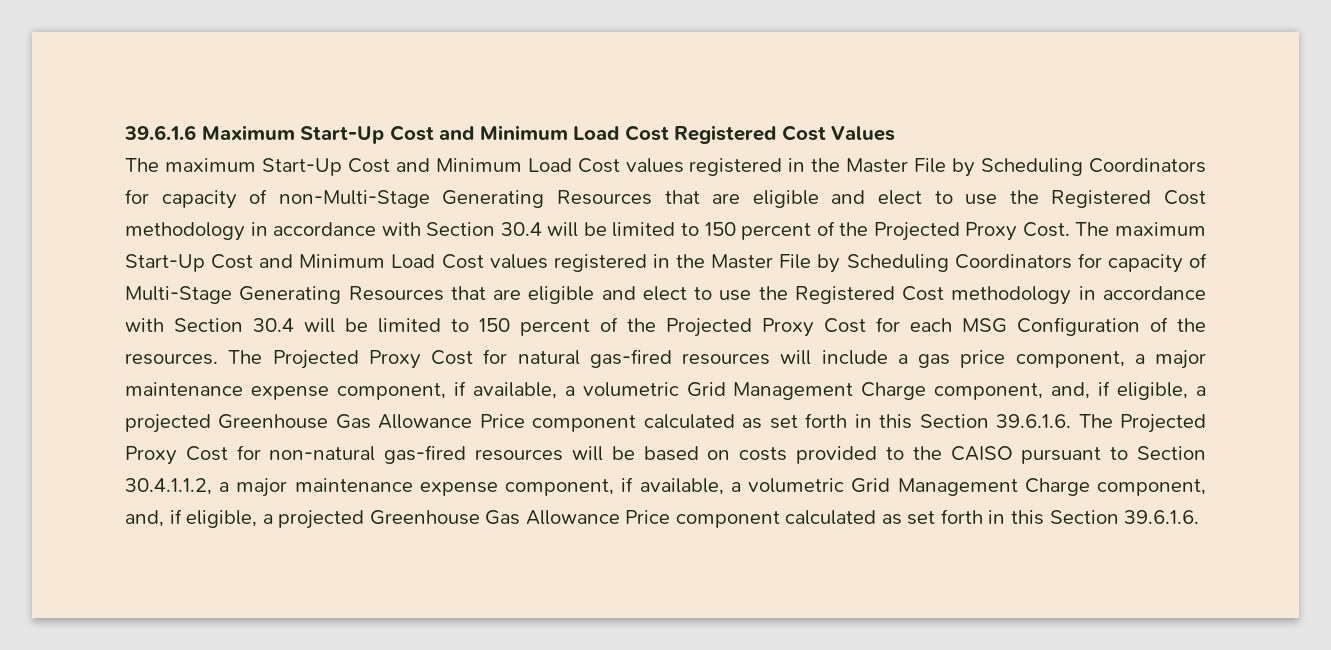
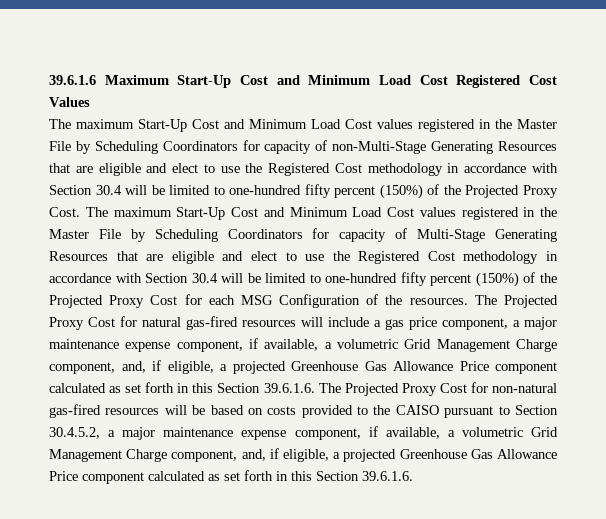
- The maximum Start-Up Cost and Minimum Load Cost values registered in the Master File by Scheduling Coordinators for capacity of non-Multi-Stage Generating Resources that are eligible and elect to use the Registered Cost methodology in accordance with Section 30.4 will be limited to 150 percent of the Projected Proxy Cost.
+ The maximum Start-Up Cost and Minimum Load Cost values registered in the Master File by Scheduling Coordinators for capacity of non-Multi-Stage Generating Resources that are eligible and elect to use the Registered Cost methodology in accordance with Section 30.4 will be limited to one-hundred fifty percent (150%) of the Projected Proxy Cost.
- The maximum Start-Up Cost and Minimum Load Cost values registered in the Master File by Scheduling Coordinators for capacity of Multi-Stage Generating Resources that are eligible and elect to use the Registered Cost methodology in accordance with Section 30.4 will be limited to 150 percent of the Projected Proxy Cost for each MSG Configuration of the resources.
+ The maximum Start-Up Cost and Minimum Load Cost values registered in the Master File by Scheduling Coordinators for capacity of Multi-Stage Generating Resources that are eligible and elect to use the Registered Cost methodology in accordance with Section 30.4 will be limited to one-hundred fifty percent (150%) of the Projected Proxy Cost for each MSG Configuration of the resources.
- The Projected Proxy Cost for natural gas-fired resources will include a gas price component, a major maintenance expense component, if available, a volumetric Grid Management Charge component, and, if eligible, a projected Greenhouse Gas Allowance Price component calculated as set forth in this Section 39.6.1.6. The Projected Proxy Cost for non-natural gas-fired resources will be based on costs provided to the CAISO pursuant to Section 30.4.1.1.2, a major maintenance expense component, if available, a volumetric Grid Management Charge component, and, if eligible, a projected Greenhouse Gas Allowance Price component calculated as set forth in this Section 39.6.1.6.
+ The Projected Proxy Cost for natural gas-fired resources will include a gas price component, a major maintenance expense component, if available, a volumetric Grid Management Charge component, and, if eligible, a projected Greenhouse Gas Allowance Price component calculated as set forth in this Section 39.6.1.6. The Projected Proxy Cost for non-natural gas-fired resources will be based on costs provided to the CAISO pursuant to Section 30.4.5.2, a major maintenance expense component, if available, a volumetric Grid Management Charge component, and, if eligible, a projected Greenhouse Gas Allowance Price component calculated as set forth in this Section 39.6.1.6.

